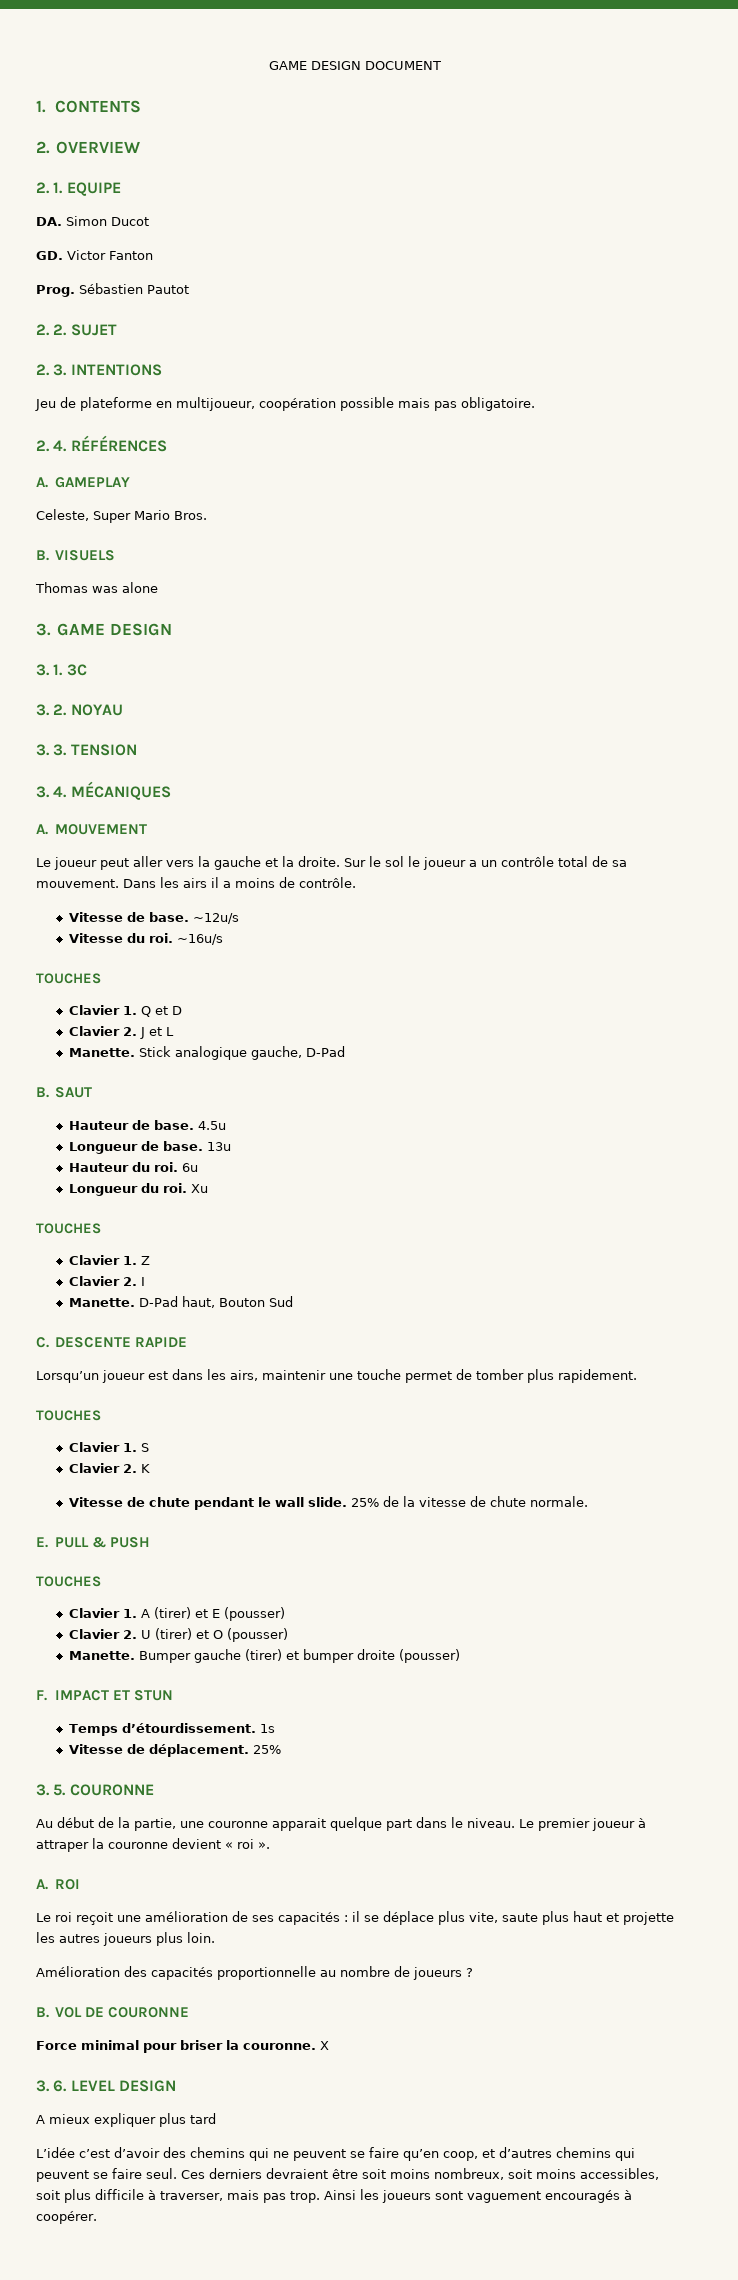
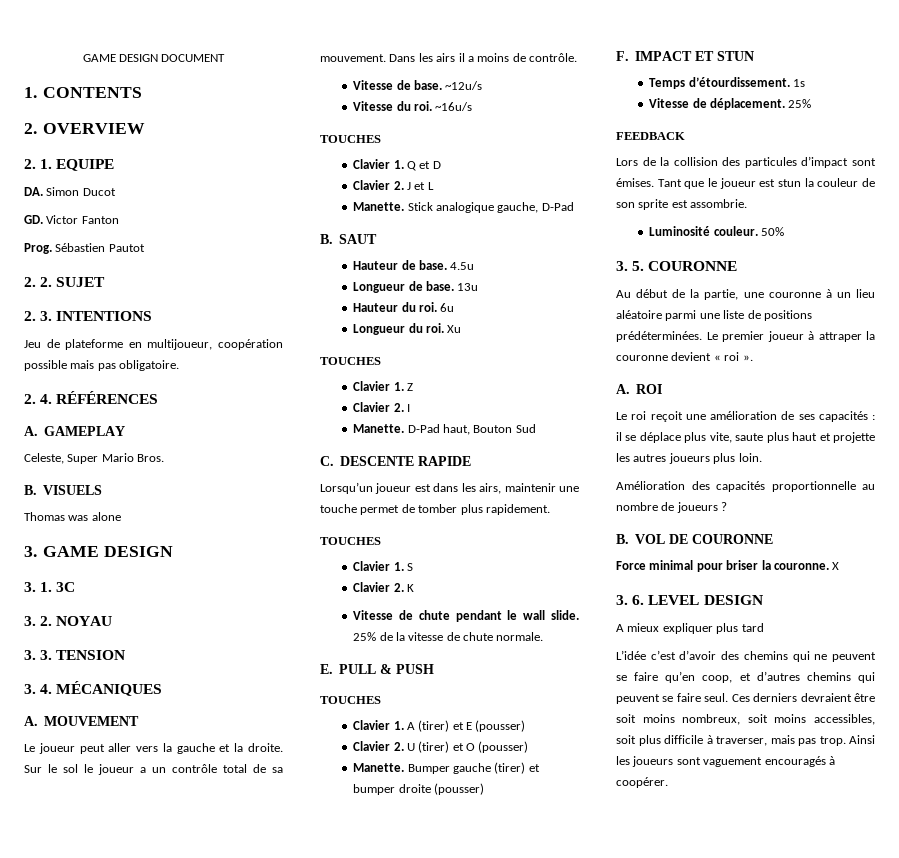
+ FEEDBACK
+ Lors de la collision des particules d’impact sont émises. Tant que le joueur est stun la couleur de son sprite est assombrie.
+ Luminosité couleur. 50%
- Au début de la partie, une couronne apparait quelque part dans le niveau.
+ Au début de la partie, une couronne à un lieu aléatoire parmi une liste de positions prédéterminées.

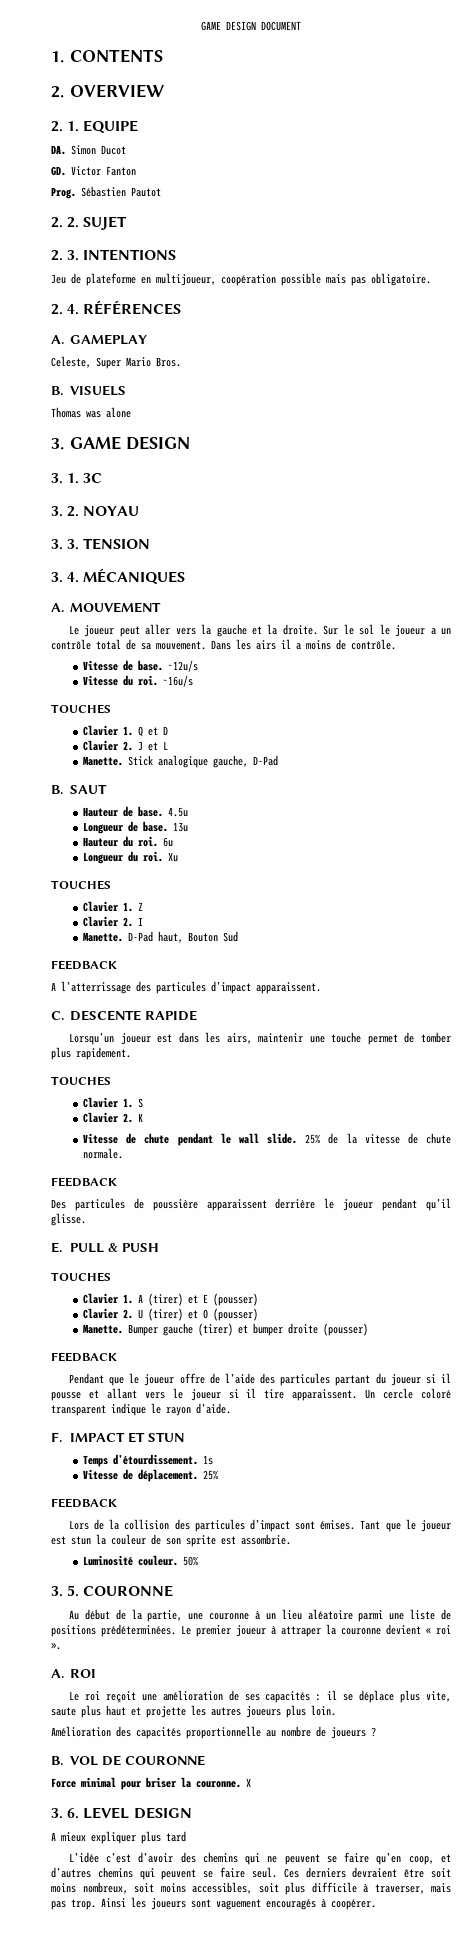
  D-Pad haut, Bouton Sud
+ FEEDBACK
+ A l’atterrissage des particules d’impact apparaissent.
  25% de la vitesse de chute normale.
+ FEEDBACK
+ Des particules de poussière apparaissent derrière le joueur pendant qu’il glisse.
  Bumper gauche (tirer) et bumper droite (pousser)
+ FEEDBACK
+ Pendant que le joueur offre de l’aide des particules partant du joueur si il pousse et allant vers le joueur si il tire apparaissent. Un cercle coloré transparent indique le rayon d’aide.

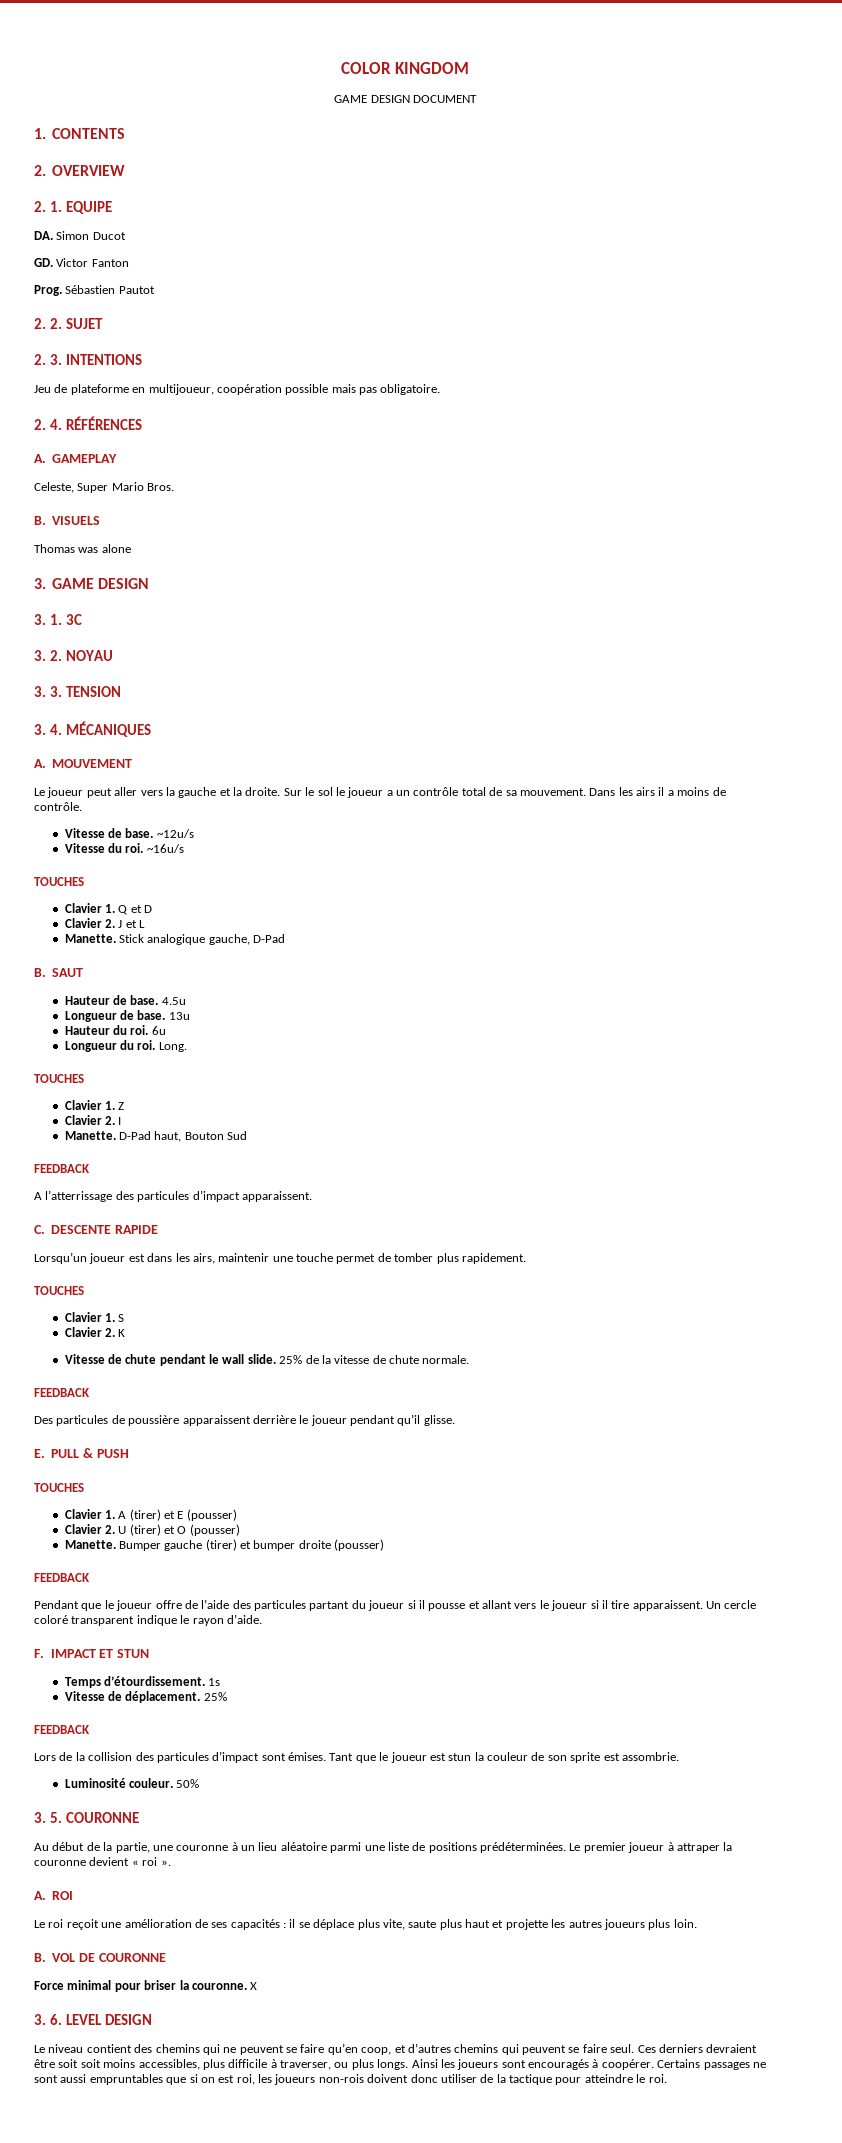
+ COLOR KINGDOM
- Xu
+ Long.
- Amélioration des capacités proportionnelle au nombre de joueurs ?
- A mieux expliquer plus tard
- L’idée c’est d’avoir des chemins qui ne peuvent se faire qu’en coop, et d’autres chemins qui peuvent se faire seul.
+ Le niveau contient des chemins qui ne peuvent se faire qu’en coop, et d’autres chemins qui peuvent se faire seul.
- Ces derniers devraient être soit moins nombreux, soit moins accessibles, soit plus difficile à traverser, mais pas trop.
+ Ces derniers devraient être soit soit moins accessibles, plus difficile à traverser, ou plus longs.
- Ainsi les joueurs sont vaguement encouragés à coopérer.
+ Ainsi les joueurs sont encouragés à coopérer.
+ Certains passages ne sont aussi empruntables que si on est roi, les joueurs non-rois doivent donc utiliser de la tactique pour atteindre le roi.

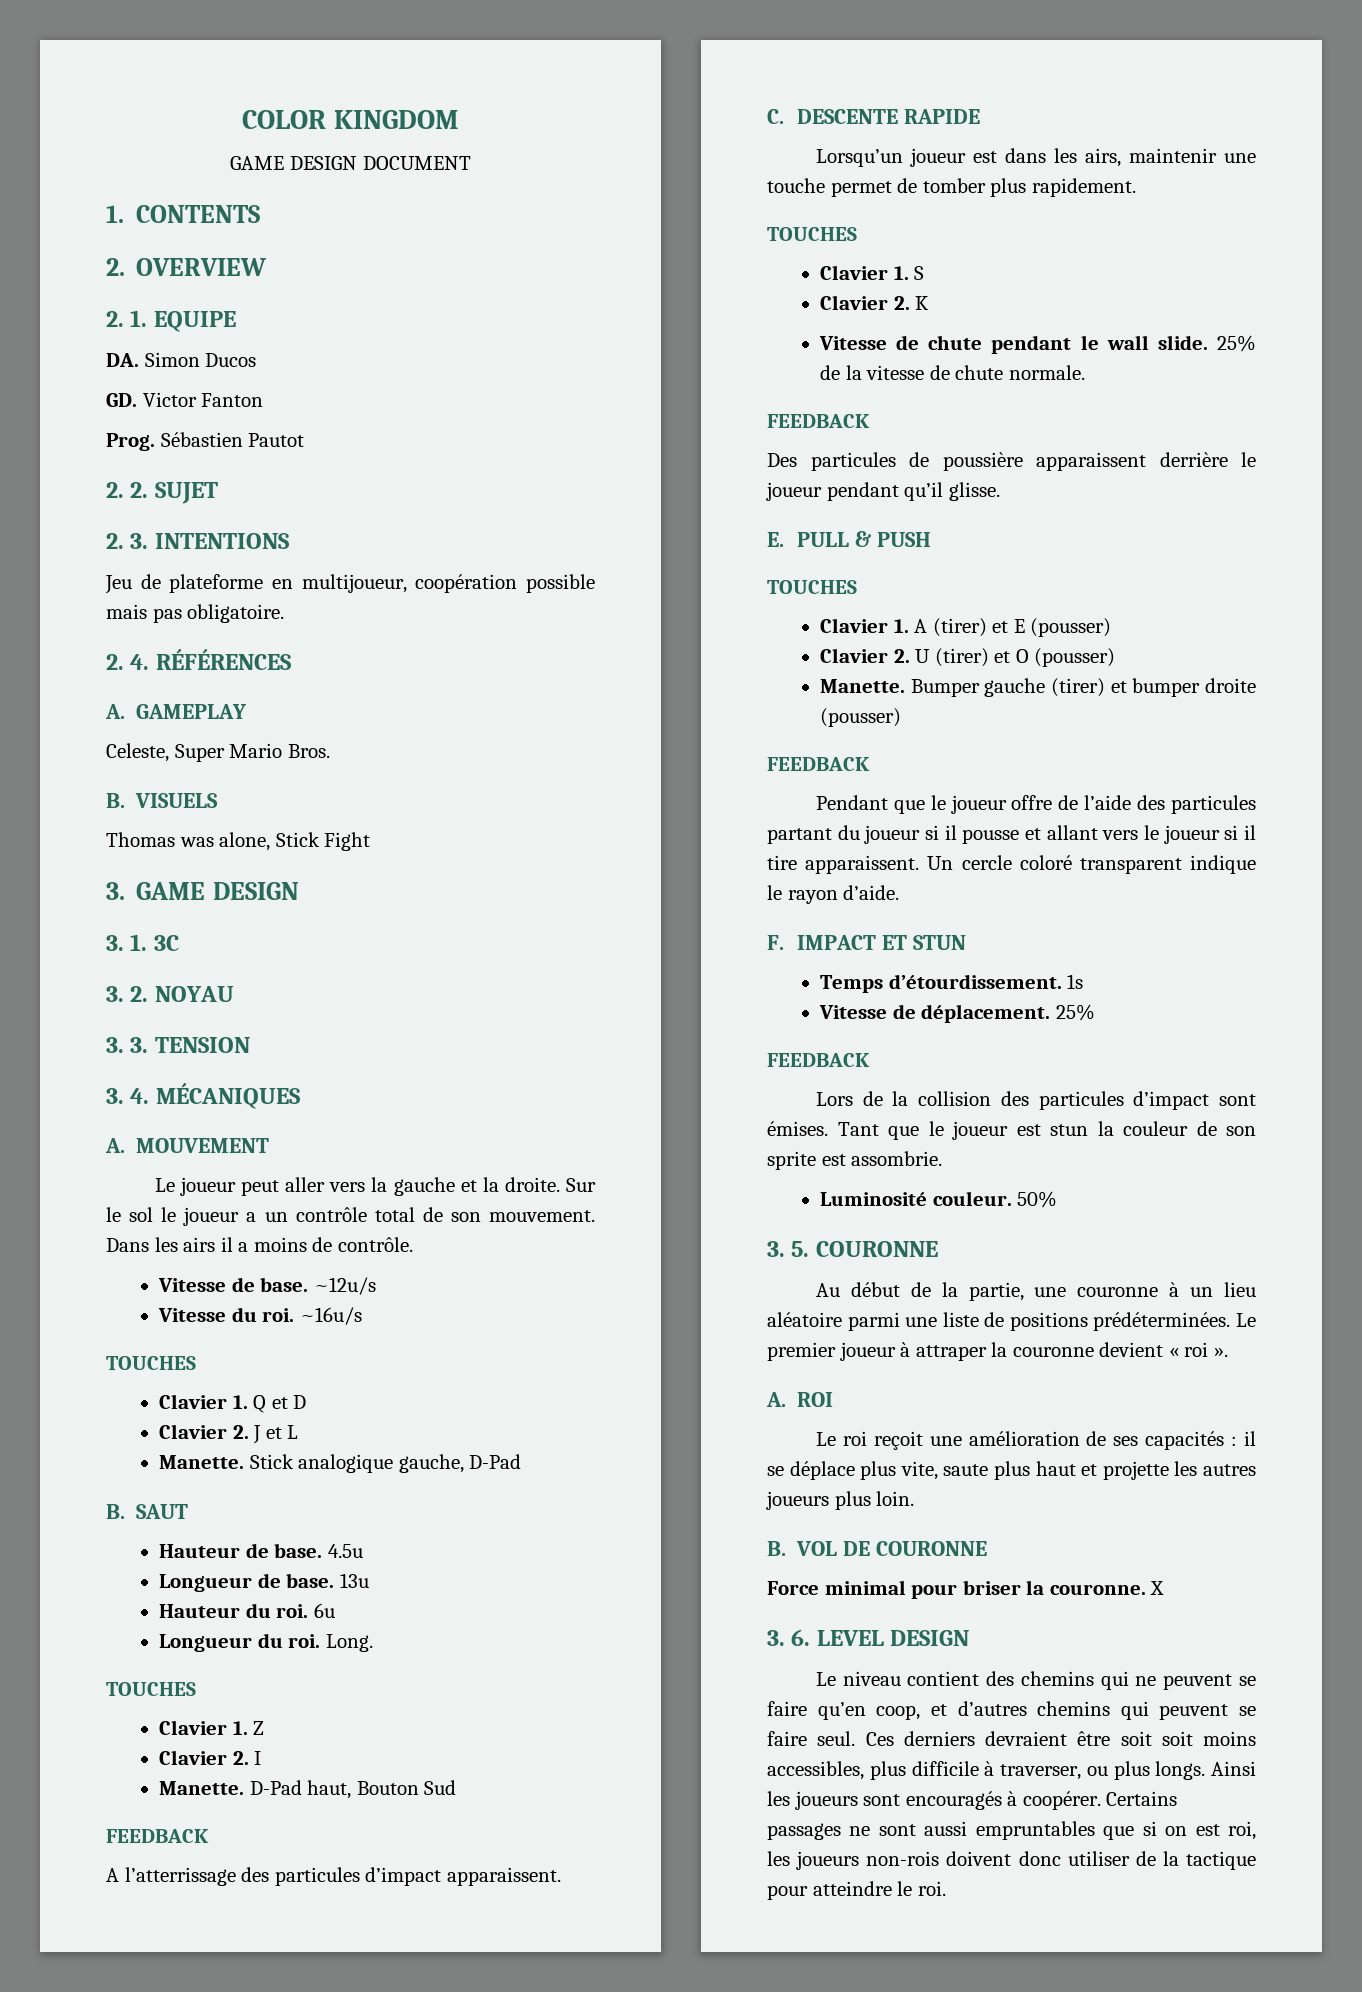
- DA. Simon Ducot
+ DA. Simon Ducos
- Thomas was alone
+ Thomas was alone, Stick Fight
- Sur le sol le joueur a un contrôle total de sa mouvement.
+ Sur le sol le joueur a un contrôle total de son mouvement.

